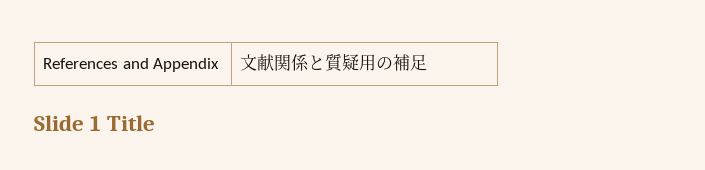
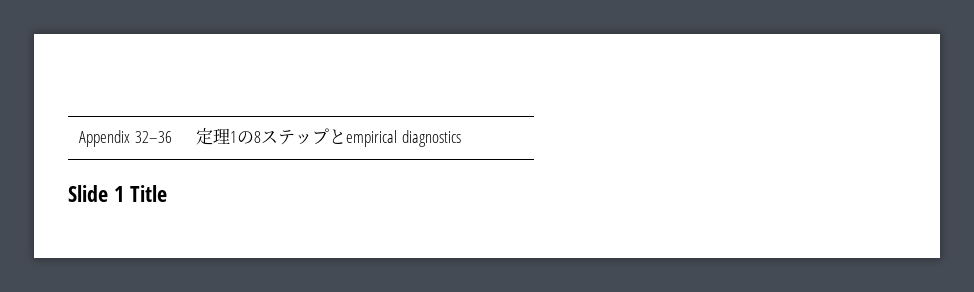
- References and Appendix | 文献関係と質疑用の補足
+ Appendix 32–36 | 定理1の8ステップとempirical diagnostics

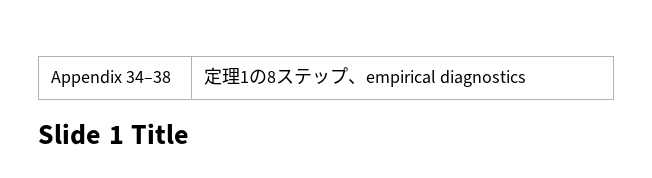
- Appendix 32–36 | 定理1の8ステップとempirical diagnostics
+ Appendix 34–38 | 定理1の8ステップ、empirical diagnostics

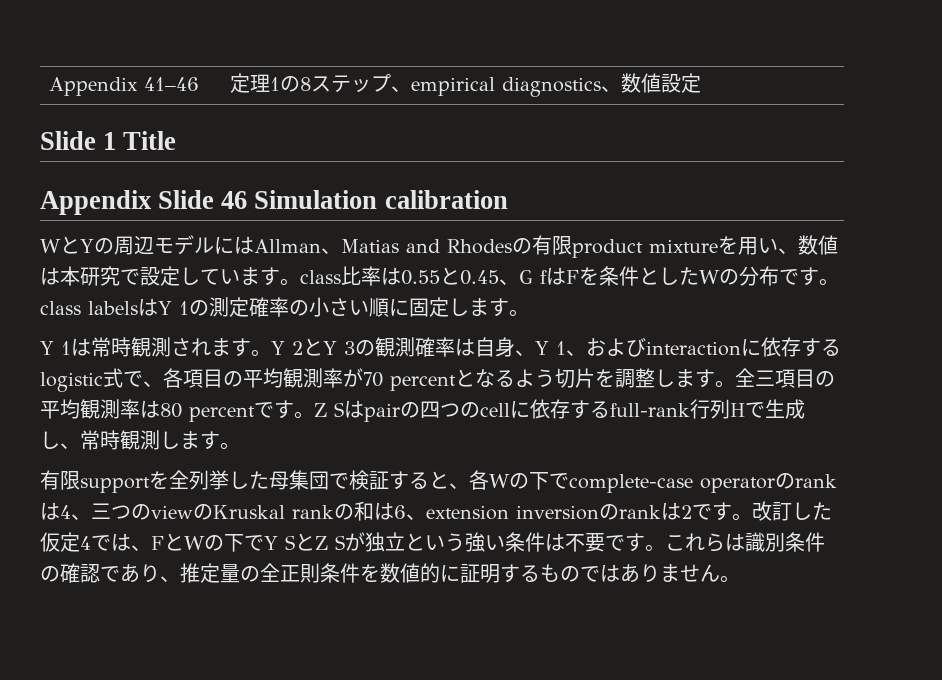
- Appendix 34–38 | 定理1の8ステップ、empirical diagnostics
+ Appendix 41–46 | 定理1の8ステップ、empirical diagnostics、数値設定
+ Appendix Slide 46 Simulation calibration
+ WとYの周辺モデルにはAllman、Matias and Rhodesの有限product mixtureを用い、数値は本研究で設定しています。class比率は0.55と0.45、G fはFを条件としたWの分布です。class labelsはY 1の測定確率の小さい順に固定します。
+ Y 1は常時観測されます。Y 2とY 3の観測確率は自身、Y 1、およびinteractionに依存するlogistic式で、各項目の平均観測率が70 percentとなるよう切片を調整します。全三項目の平均観測率は80 percentです。Z Sはpairの四つのcellに依存するfull-rank行列Hで生成し、常時観測します。
+ 有限supportを全列挙した母集団で検証すると、各Wの下でcomplete-case operatorのrankは4、三つのviewのKruskal rankの和は6、extension inversionのrankは2です。改訂した仮定4では、FとWの下でY SとZ Sが独立という強い条件は不要です。これらは識別条件の確認であり、推定量の全正則条件を数値的に証明するものではありません。

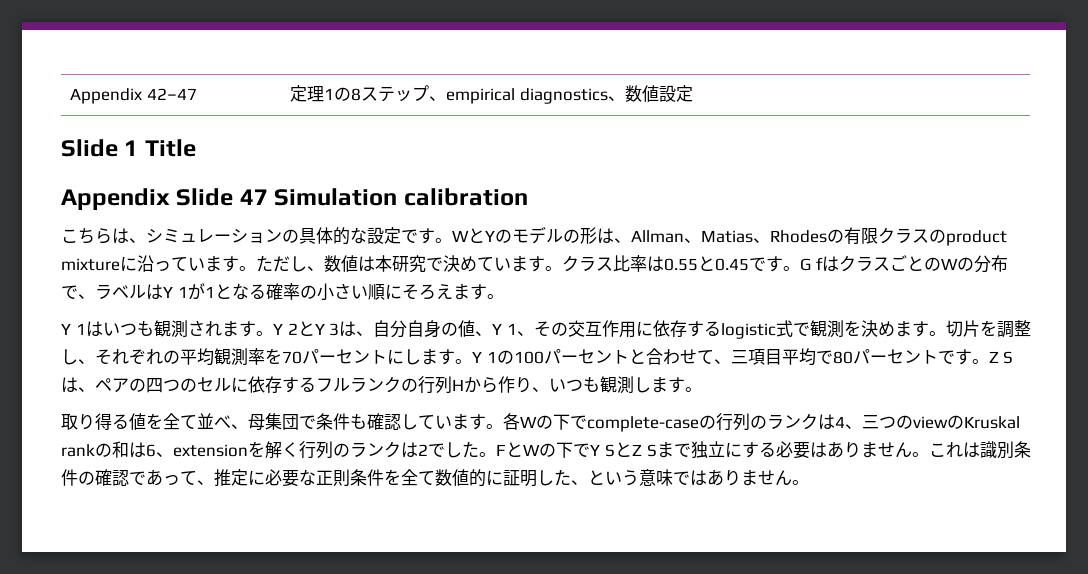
- Appendix 41–46 | 定理1の8ステップ、empirical diagnostics、数値設定
+ Appendix 42–47 | 定理1の8ステップ、empirical diagnostics、数値設定
- Appendix Slide 46 Simulation calibration
+ Appendix Slide 47 Simulation calibration
- WとYの周辺モデルにはAllman、Matias and Rhodesの有限product mixtureを用い、数値は本研究で設定しています。class比率は0.55と0.45、G fはFを条件としたWの分布です。class labelsはY 1の測定確率の小さい順に固定します。
+ こちらは、シミュレーションの具体的な設定です。WとYのモデルの形は、Allman、Matias、Rhodesの有限クラスのproduct mixtureに沿っています。ただし、数値は本研究で決めています。クラス比率は0.55と0.45です。G fはクラスごとのWの分布で、ラベルはY 1が1となる確率の小さい順にそろえます。
- Y 1は常時観測されます。
+ Y 1はいつも観測されます。
- Y 2とY 3の観測確率は自身、Y 1、およびinteractionに依存するlogistic式で、各項目の平均観測率が70 percentとなるよう切片を調整します。全三項目の平均観測率は80 percentです。
+ Y 2とY 3は、自分自身の値、Y 1、その交互作用に依存するlogistic式で観測を決めます。切片を調整し、それぞれの平均観測率を70パーセントにします。Y 1の100パーセントと合わせて、三項目平均で80パーセントです。
- Z Sはpairの四つのcellに依存するfull-rank行列Hで生成し、常時観測します。
- 有限supportを全列挙した母集団で検証すると、各Wの下でcomplete-case operatorのrankは4、三つのviewのKruskal rankの和は6、extension inversionのrankは2です。改訂した仮定4では、FとWの下でY SとZ Sが独立という強い条件は不要です。これらは識別条件の確認であり、推定量の全正則条件を数値的に証明するものではありません。
+ Z Sは、ペアの四つのセルに依存するフルランクの行列Hから作り、いつも観測します。
+ 取り得る値を全て並べ、母集団で条件も確認しています。各Wの下でcomplete-caseの行列のランクは4、三つのviewのKruskal rankの和は6、extensionを解く行列のランクは2でした。FとWの下でY SとZ Sまで独立にする必要はありません。これは識別条件の確認であって、推定に必要な正則条件を全て数値的に証明した、という意味ではありません。

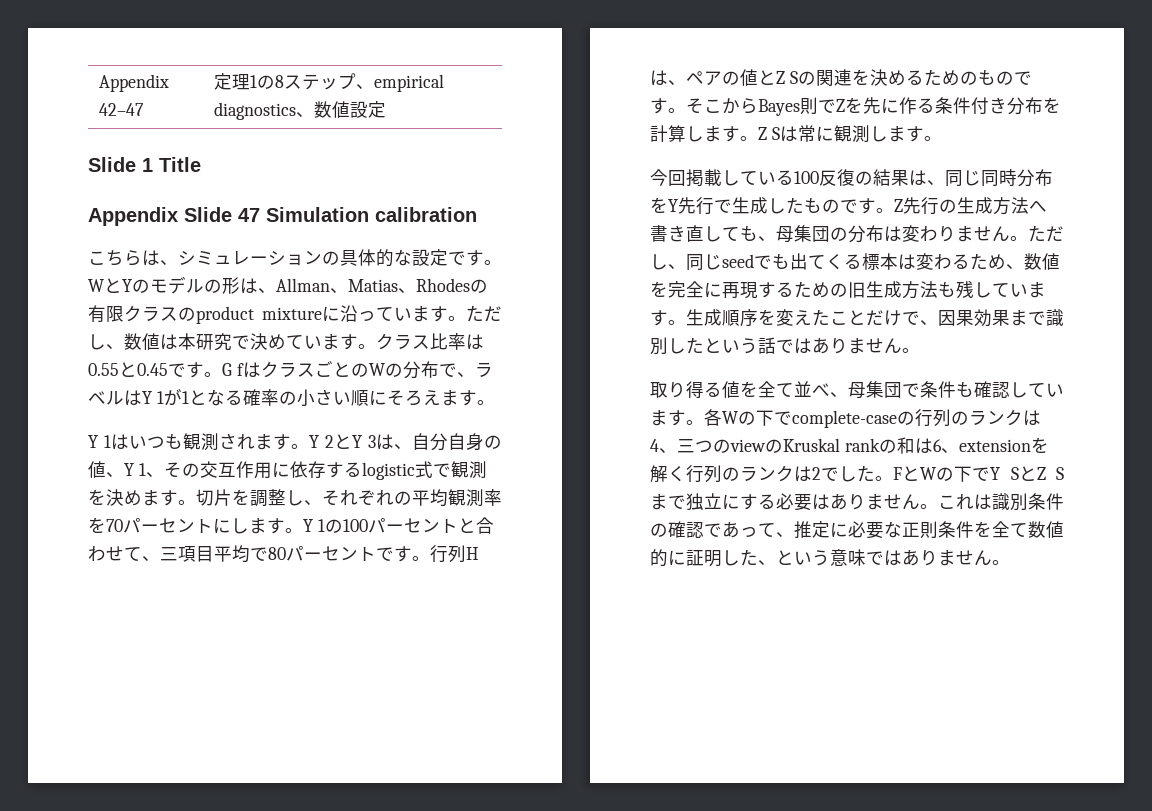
- Z Sは、ペアの四つのセルに依存するフルランクの行列Hから作り、いつも観測します。
+ 行列Hは、ペアの値とZ Sの関連を決めるためのものです。そこからBayes則でZを先に作る条件付き分布を計算します。Z Sは常に観測します。
+ 今回掲載している100反復の結果は、同じ同時分布をY先行で生成したものです。Z先行の生成方法へ書き直しても、母集団の分布は変わりません。ただし、同じseedでも出てくる標本は変わるため、数値を完全に再現するための旧生成方法も残しています。生成順序を変えたことだけで、因果効果まで識別したという話ではありません。

